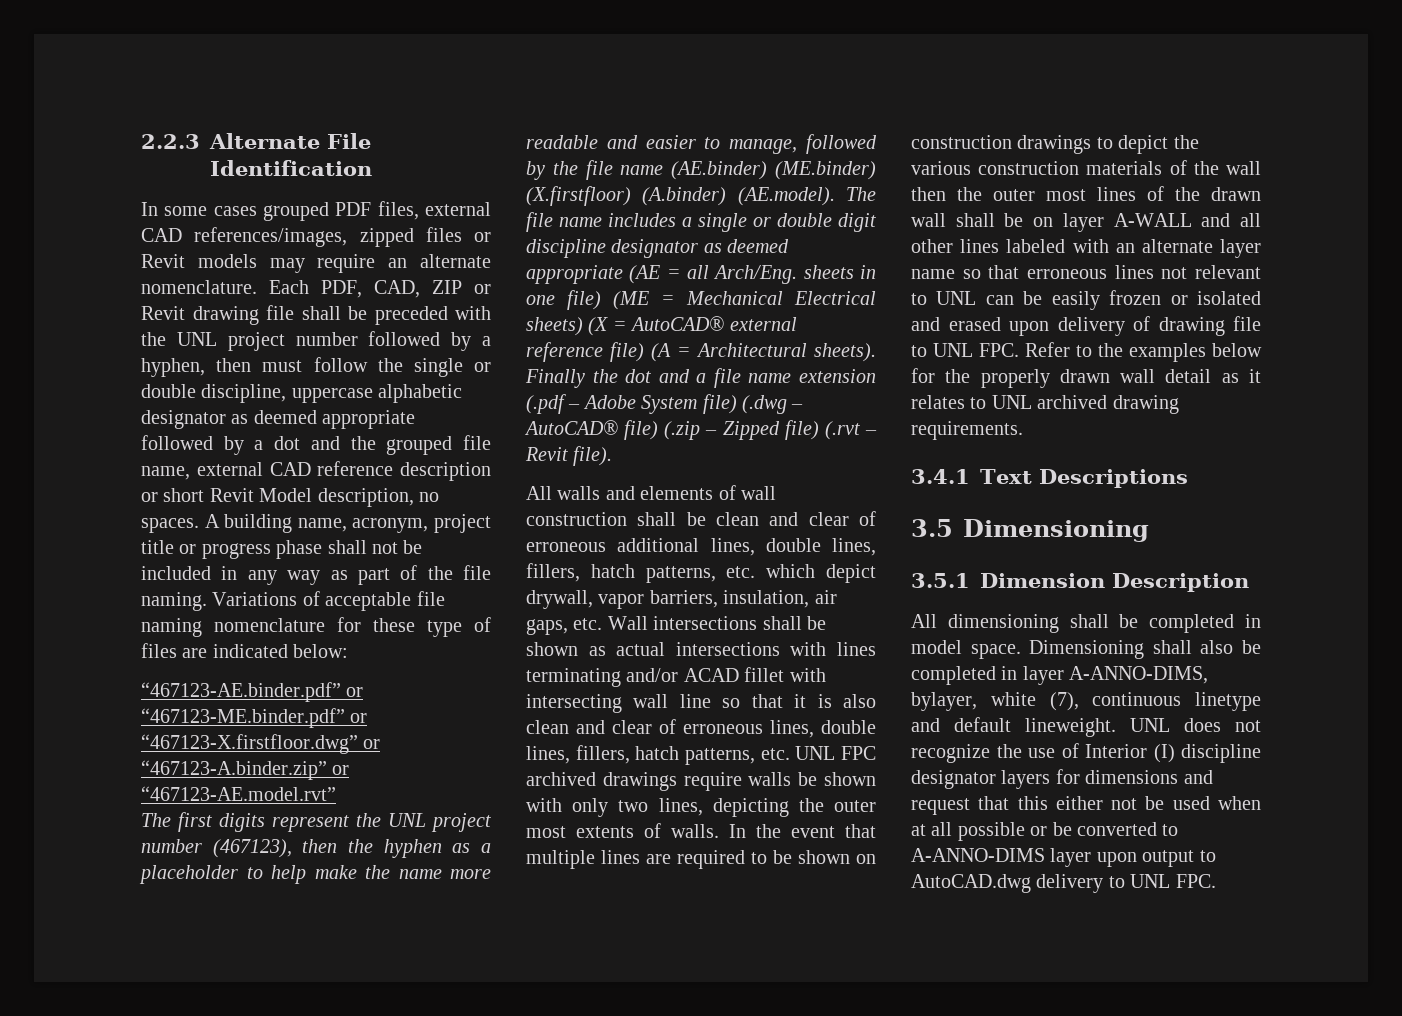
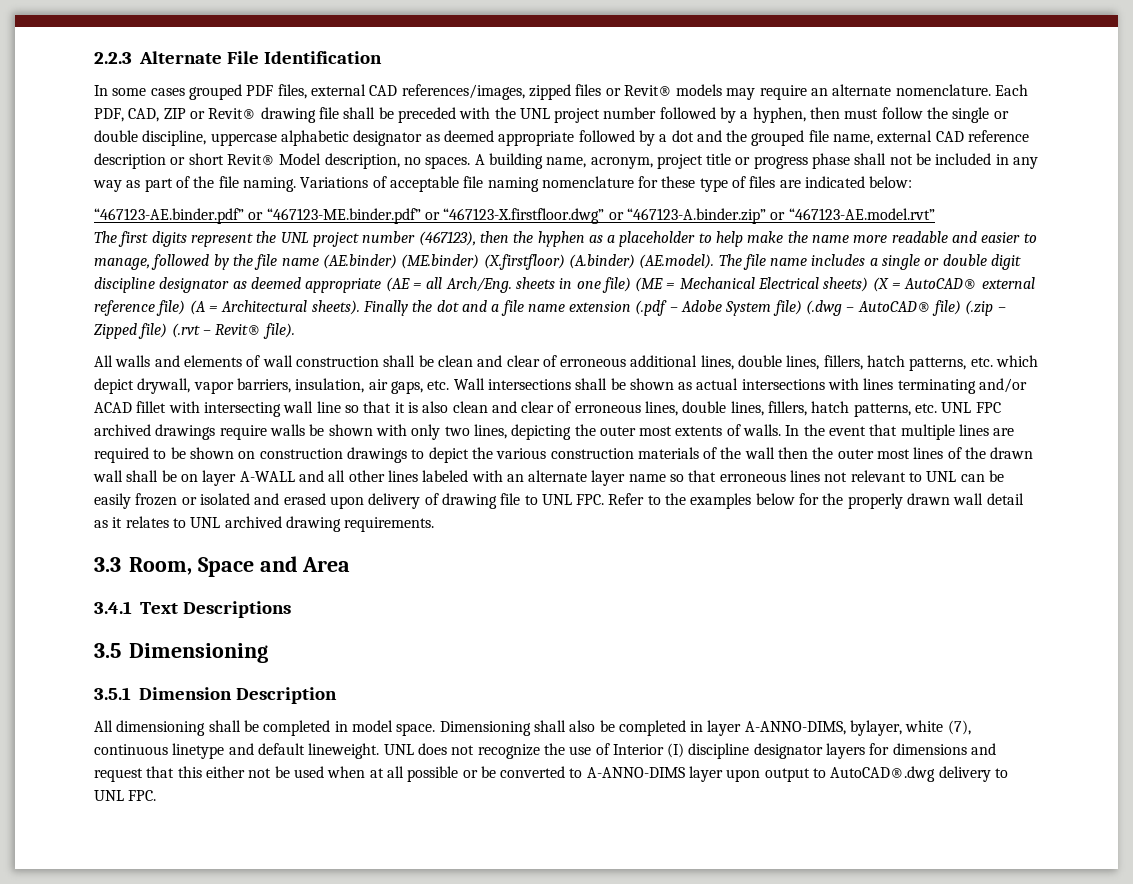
- In some cases grouped PDF files, external CAD references/images, zipped files or Revit models may require an alternate nomenclature.
+ In some cases grouped PDF files, external CAD references/images, zipped files or Revit® models may require an alternate nomenclature.
- Each PDF, CAD, ZIP or Revit drawing file shall be preceded with the UNL project number followed by a hyphen, then must follow the single or double discipline, uppercase alphabetic designator as deemed appropriate followed by a dot and the grouped file name, external CAD reference description or short Revit Model description, no spaces.
+ Each PDF, CAD, ZIP or Revit® drawing file shall be preceded with the UNL project number followed by a hyphen, then must follow the single or double discipline, uppercase alphabetic designator as deemed appropriate followed by a dot and the grouped file name, external CAD reference description or short Revit® Model description, no spaces.
- Finally the dot and a file name extension (.pdf – Adobe System file) (.dwg – AutoCAD® file) (.zip – Zipped file) (.rvt – Revit file).
+ Finally the dot and a file name extension (.pdf – Adobe System file) (.dwg – AutoCAD® file) (.zip – Zipped file) (.rvt – Revit® file).
+ 3.3 Room, Space and Area
- UNL does not recognize the use of Interior (I) discipline designator layers for dimensions and request that this either not be used when at all possible or be converted to A-ANNO-DIMS layer upon output to AutoCAD.dwg delivery to UNL FPC.
+ UNL does not recognize the use of Interior (I) discipline designator layers for dimensions and request that this either not be used when at all possible or be converted to A-ANNO-DIMS layer upon output to AutoCAD®.dwg delivery to UNL FPC.

